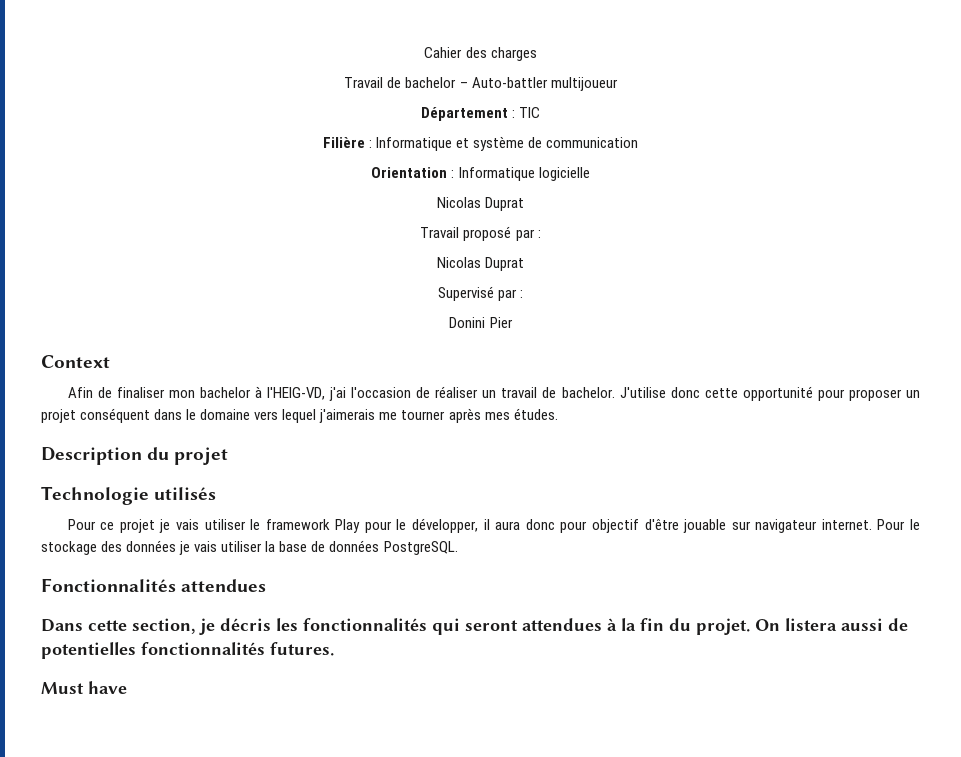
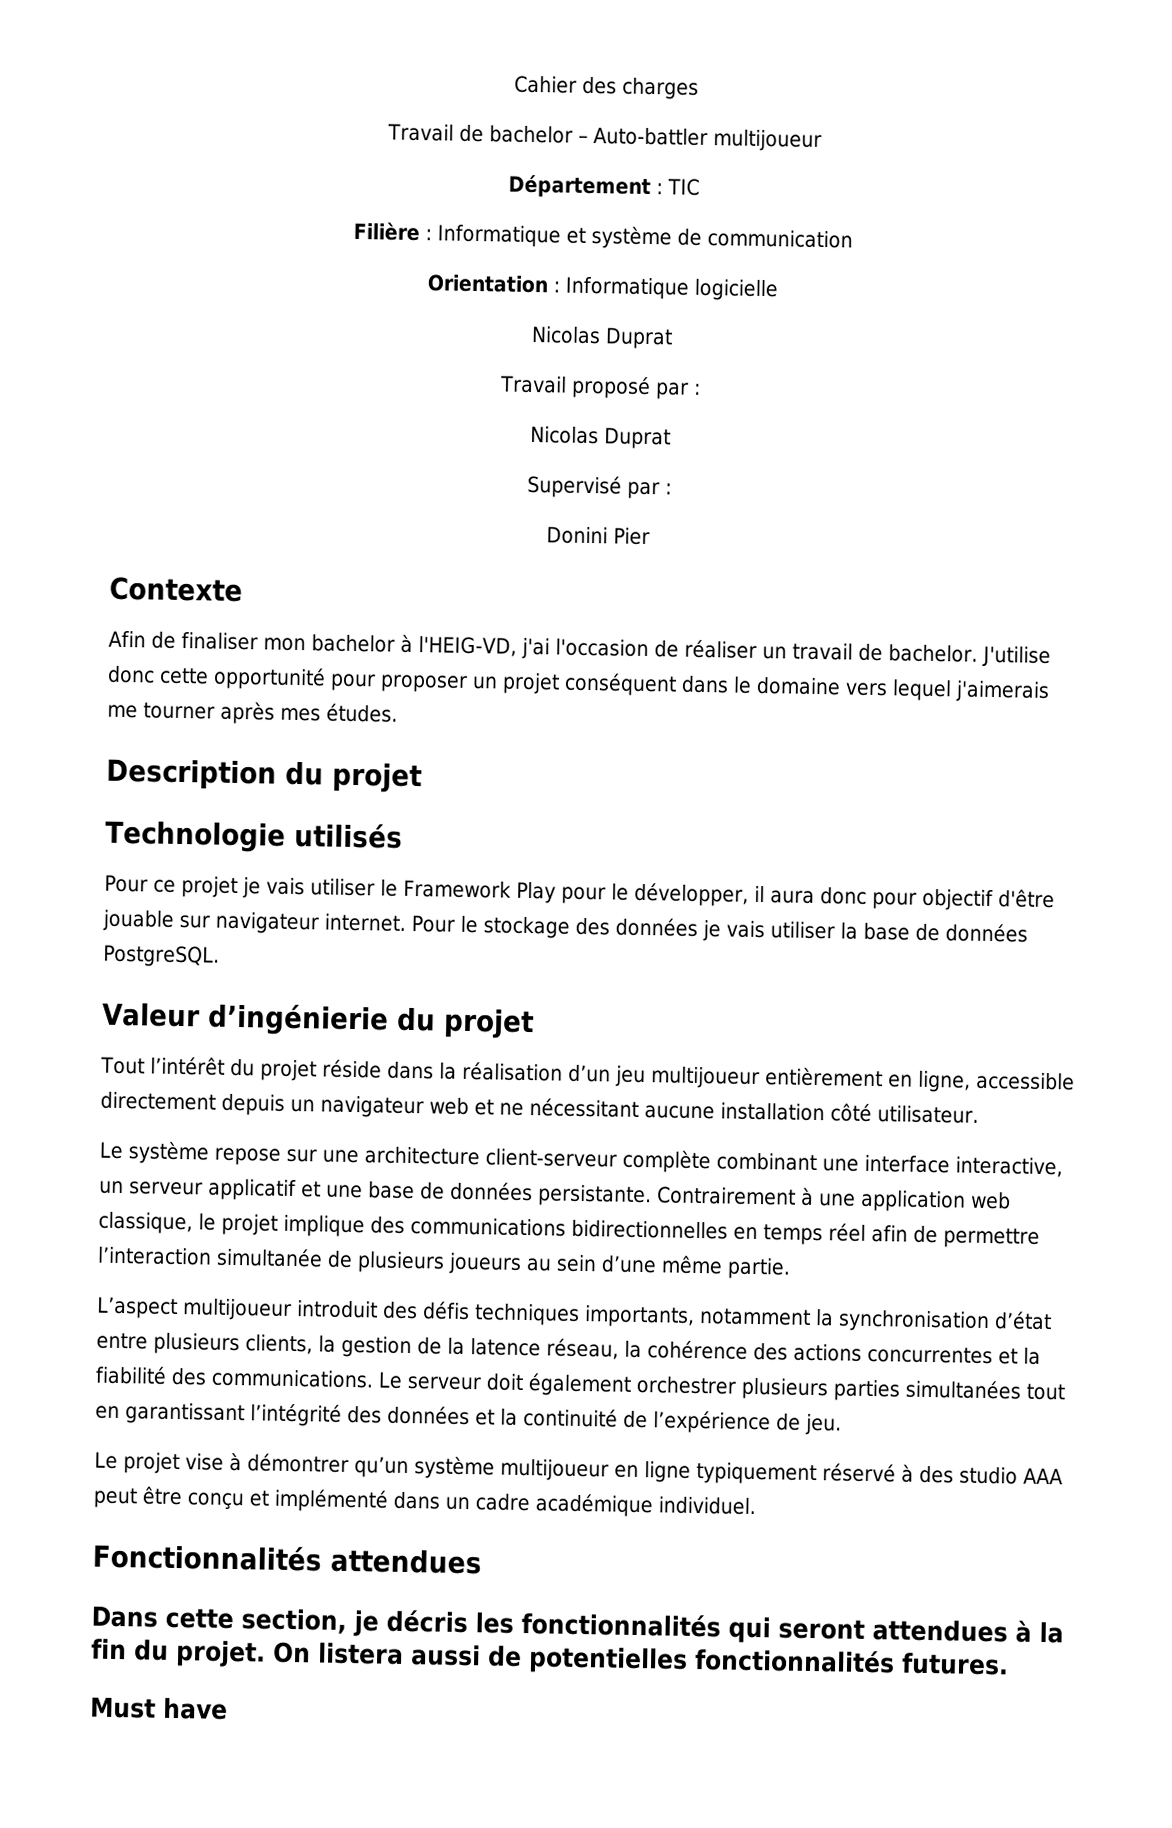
- Context
+ Contexte
- Pour ce projet je vais utiliser le framework Play pour le développer, il aura donc pour objectif d'être jouable sur navigateur internet.
+ Pour ce projet je vais utiliser le Framework Play pour le développer, il aura donc pour objectif d'être jouable sur navigateur internet.
+ Valeur d’ingénierie du projet
+ Tout l’intérêt du projet réside dans la réalisation d’un jeu multijoueur entièrement en ligne, accessible directement depuis un navigateur web et ne nécessitant aucune installation côté utilisateur.
+ Le système repose sur une architecture client-serveur complète combinant une interface interactive, un serveur applicatif et une base de données persistante. Contrairement à une application web classique, le projet implique des communications bidirectionnelles en temps réel afin de permettre l’interaction simultanée de plusieurs joueurs au sein d’une même partie.
+ L’aspect multijoueur introduit des défis techniques importants, notamment la synchronisation d’état entre plusieurs clients, la gestion de la latence réseau, la cohérence des actions concurrentes et la fiabilité des communications. Le serveur doit également orchestrer plusieurs parties simultanées tout en garantissant l’intégrité des données et la continuité de l’expérience de jeu.
+ Le projet vise à démontrer qu’un système multijoueur en ligne typiquement réservé à des studio AAA peut être conçu et implémenté dans un cadre académique individuel.

